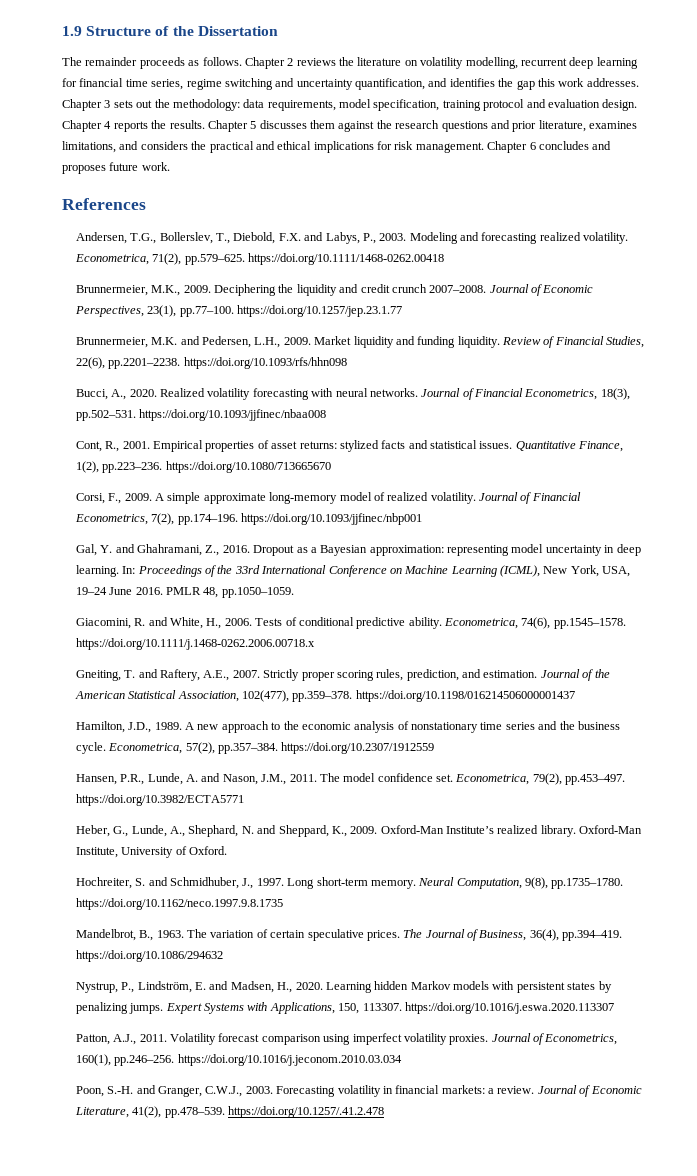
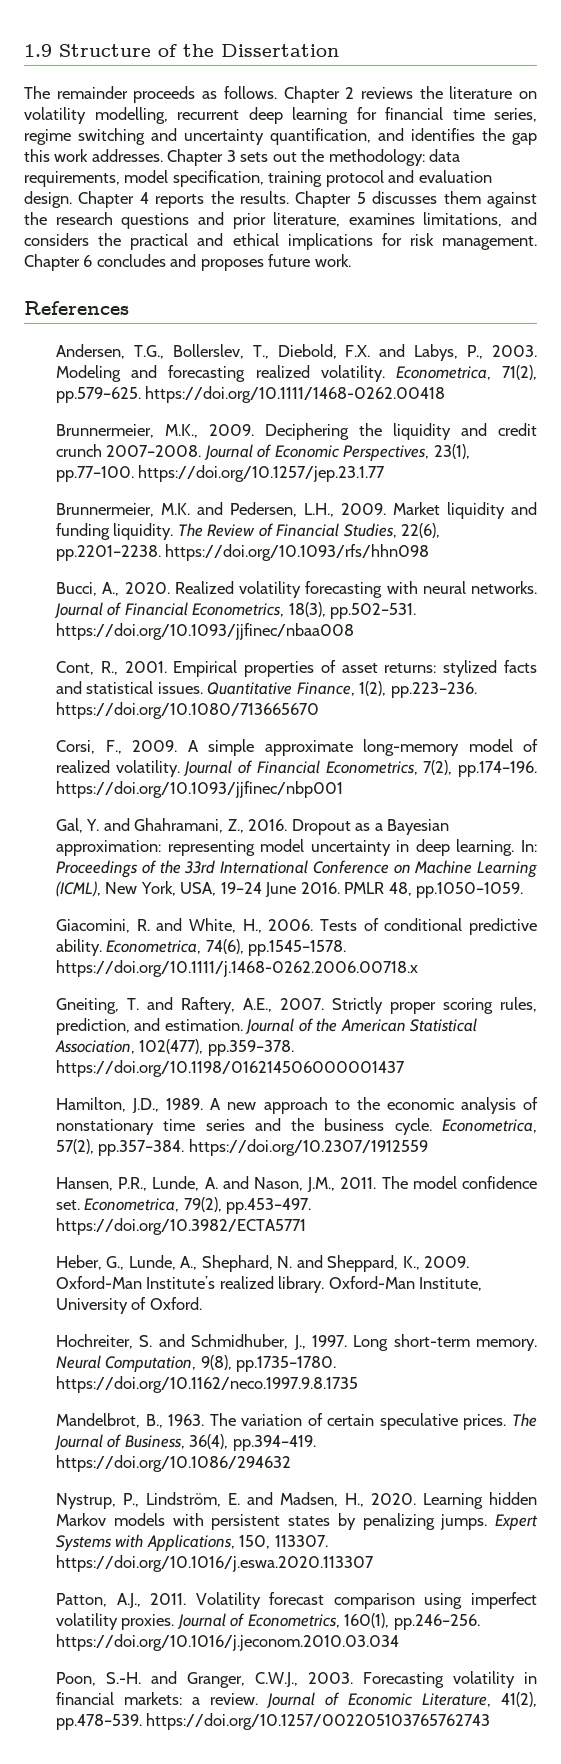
- Review of Financial Studies, 22(6), pp.2201–2238. https://doi.org/10.1093/rfs/hhn098
+ The Review of Financial Studies, 22(6), pp.2201–2238. https://doi.org/10.1093/rfs/hhn098
- Journal of Economic Literature, 41(2), pp.478–539. https://doi.org/10.1257/.41.2.478
+ Journal of Economic Literature, 41(2), pp.478–539. https://doi.org/10.1257/002205103765762743

